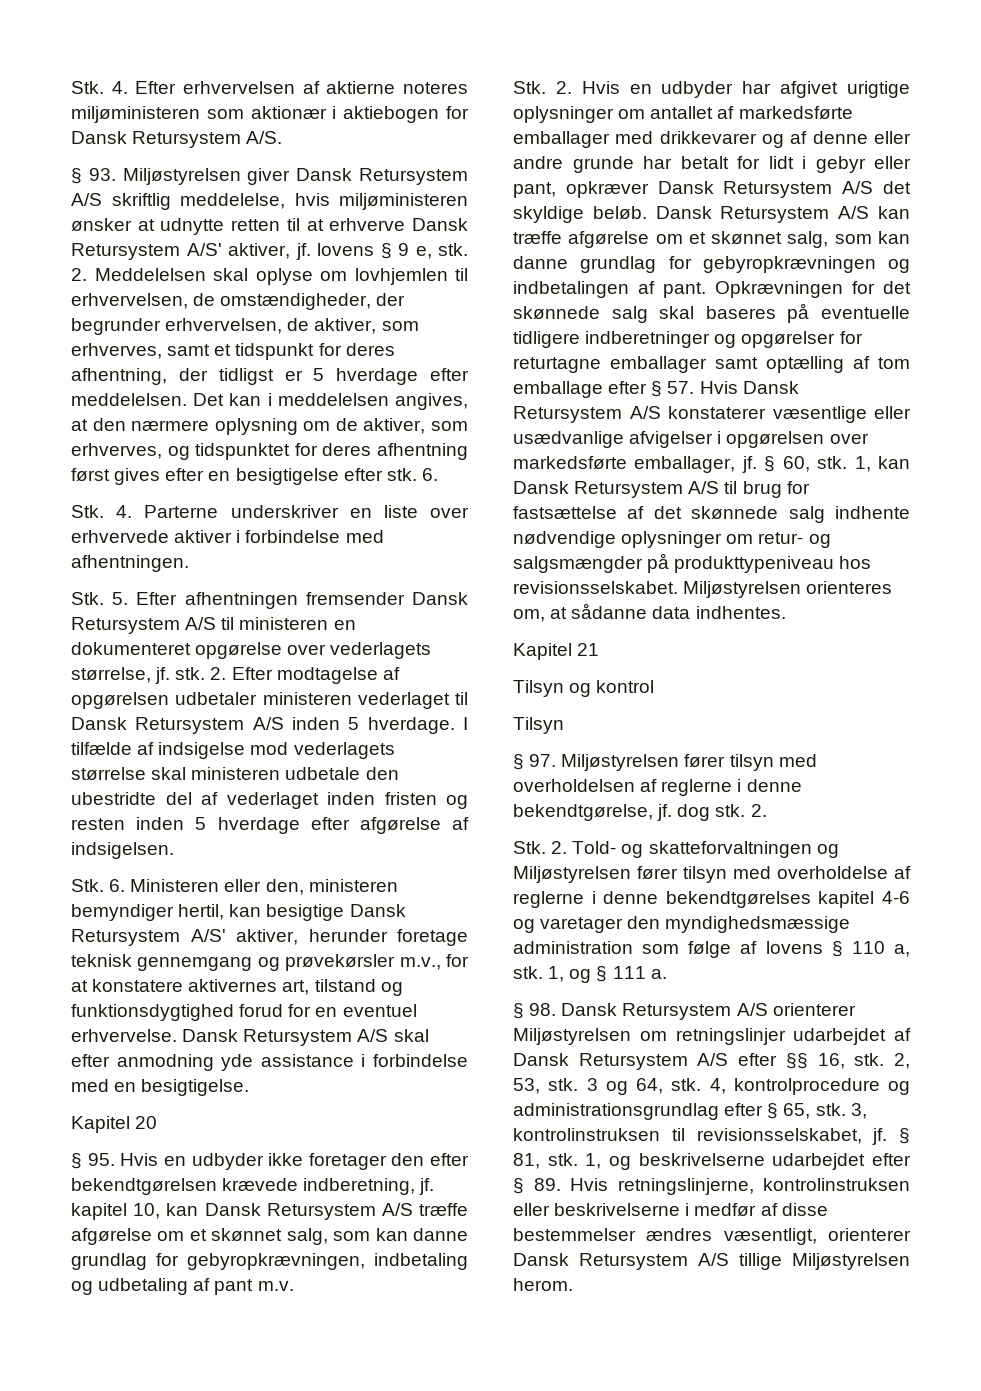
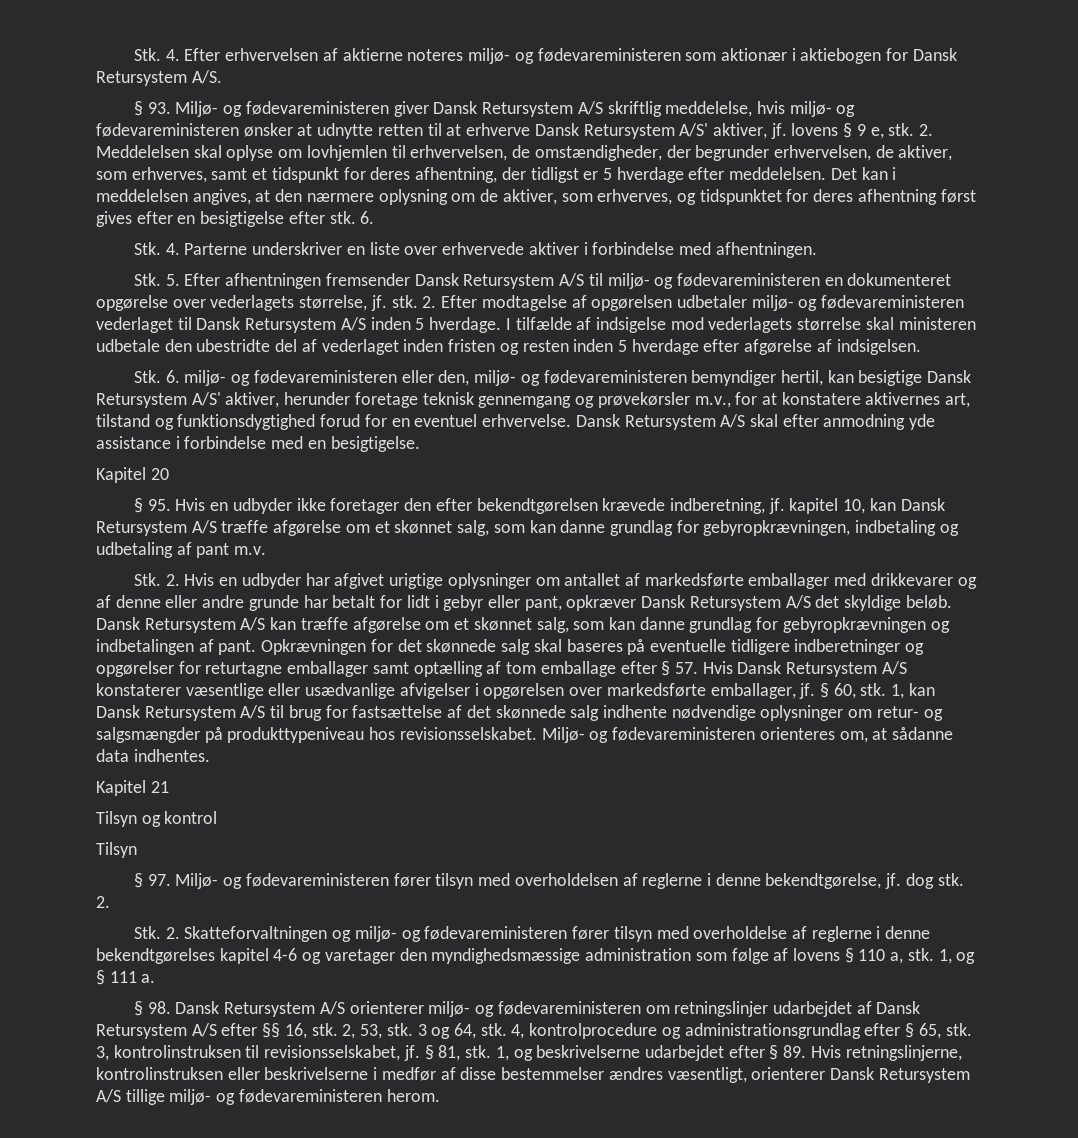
- Stk. 4. Efter erhvervelsen af aktierne noteres miljøministeren som aktionær i aktiebogen for Dansk Retursystem A/S.
+ Stk. 4. Efter erhvervelsen af aktierne noteres miljø- og fødevareministeren som aktionær i aktiebogen for Dansk Retursystem A/S.
- § 93. Miljøstyrelsen giver Dansk Retursystem A/S skriftlig meddelelse, hvis miljøministeren ønsker at udnytte retten til at erhverve Dansk Retursystem A/S' aktiver, jf. lovens § 9 e, stk.
+ § 93. Miljø- og fødevareministeren giver Dansk Retursystem A/S skriftlig meddelelse, hvis miljø- og fødevareministeren ønsker at udnytte retten til at erhverve Dansk Retursystem A/S' aktiver, jf. lovens § 9 e, stk.
- Stk. 5. Efter afhentningen fremsender Dansk Retursystem A/S til ministeren en dokumenteret opgørelse over vederlagets størrelse, jf. stk.
+ Stk. 5. Efter afhentningen fremsender Dansk Retursystem A/S til miljø- og fødevareministeren en dokumenteret opgørelse over vederlagets størrelse, jf. stk.
- 2. Efter modtagelse af opgørelsen udbetaler ministeren vederlaget til Dansk Retursystem A/S inden 5 hverdage.
+ 2. Efter modtagelse af opgørelsen udbetaler miljø- og fødevareministeren vederlaget til Dansk Retursystem A/S inden 5 hverdage.
- Stk. 6. Ministeren eller den, ministeren bemyndiger hertil, kan besigtige Dansk Retursystem A/S' aktiver, herunder foretage teknisk gennemgang og prøvekørsler m.v., for at konstatere aktivernes art, tilstand og funktionsdygtighed forud for en eventuel erhvervelse.
+ Stk. 6. miljø- og fødevareministeren eller den, miljø- og fødevareministeren bemyndiger hertil, kan besigtige Dansk Retursystem A/S' aktiver, herunder foretage teknisk gennemgang og prøvekørsler m.v., for at konstatere aktivernes art, tilstand og funktionsdygtighed forud for en eventuel erhvervelse.
- Miljøstyrelsen orienteres om, at sådanne data indhentes.
+ Miljø- og fødevareministeren orienteres om, at sådanne data indhentes.
- § 97. Miljøstyrelsen fører tilsyn med overholdelsen af reglerne i denne bekendtgørelse, jf. dog stk.
+ § 97. Miljø- og fødevareministeren fører tilsyn med overholdelsen af reglerne i denne bekendtgørelse, jf. dog stk.
- Stk. 2. Told- og skatteforvaltningen og Miljøstyrelsen fører tilsyn med overholdelse af reglerne i denne bekendtgørelses kapitel 4-6 og varetager den myndighedsmæssige administration som følge af lovens § 110 a, stk.
+ Stk. 2. Skatteforvaltningen og miljø- og fødevareministeren fører tilsyn med overholdelse af reglerne i denne bekendtgørelses kapitel 4-6 og varetager den myndighedsmæssige administration som følge af lovens § 110 a, stk.
- § 98. Dansk Retursystem A/S orienterer Miljøstyrelsen om retningslinjer udarbejdet af Dansk Retursystem A/S efter §§ 16, stk.
+ § 98. Dansk Retursystem A/S orienterer miljø- og fødevareministeren om retningslinjer udarbejdet af Dansk Retursystem A/S efter §§ 16, stk.
- 1, og beskrivelserne udarbejdet efter § 89. Hvis retningslinjerne, kontrolinstruksen eller beskrivelserne i medfør af disse bestemmelser ændres væsentligt, orienterer Dansk Retursystem A/S tillige Miljøstyrelsen herom.
+ 1, og beskrivelserne udarbejdet efter § 89. Hvis retningslinjerne, kontrolinstruksen eller beskrivelserne i medfør af disse bestemmelser ændres væsentligt, orienterer Dansk Retursystem A/S tillige miljø- og fødevareministeren herom.

